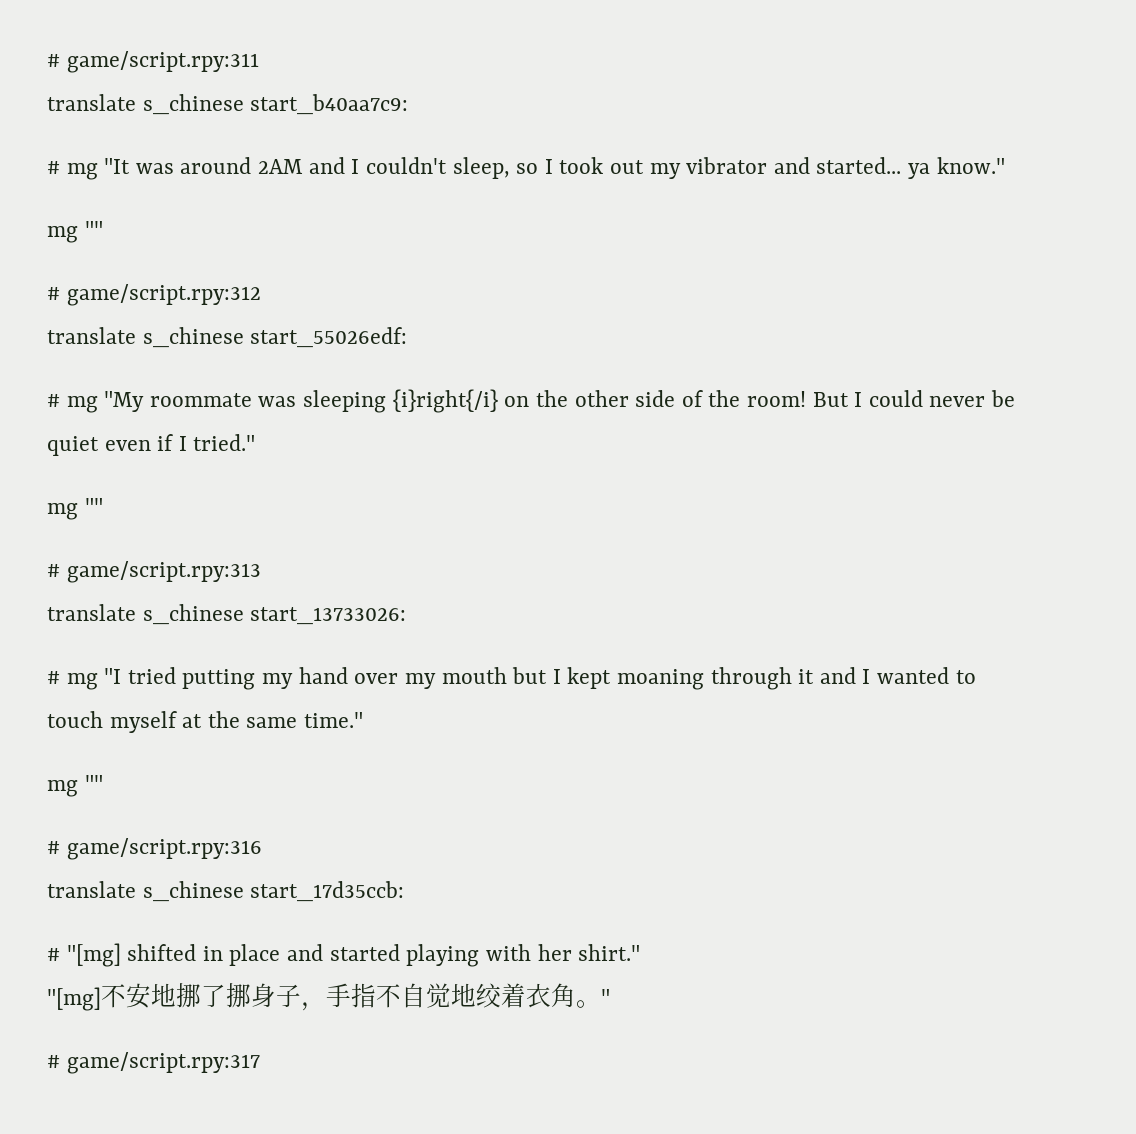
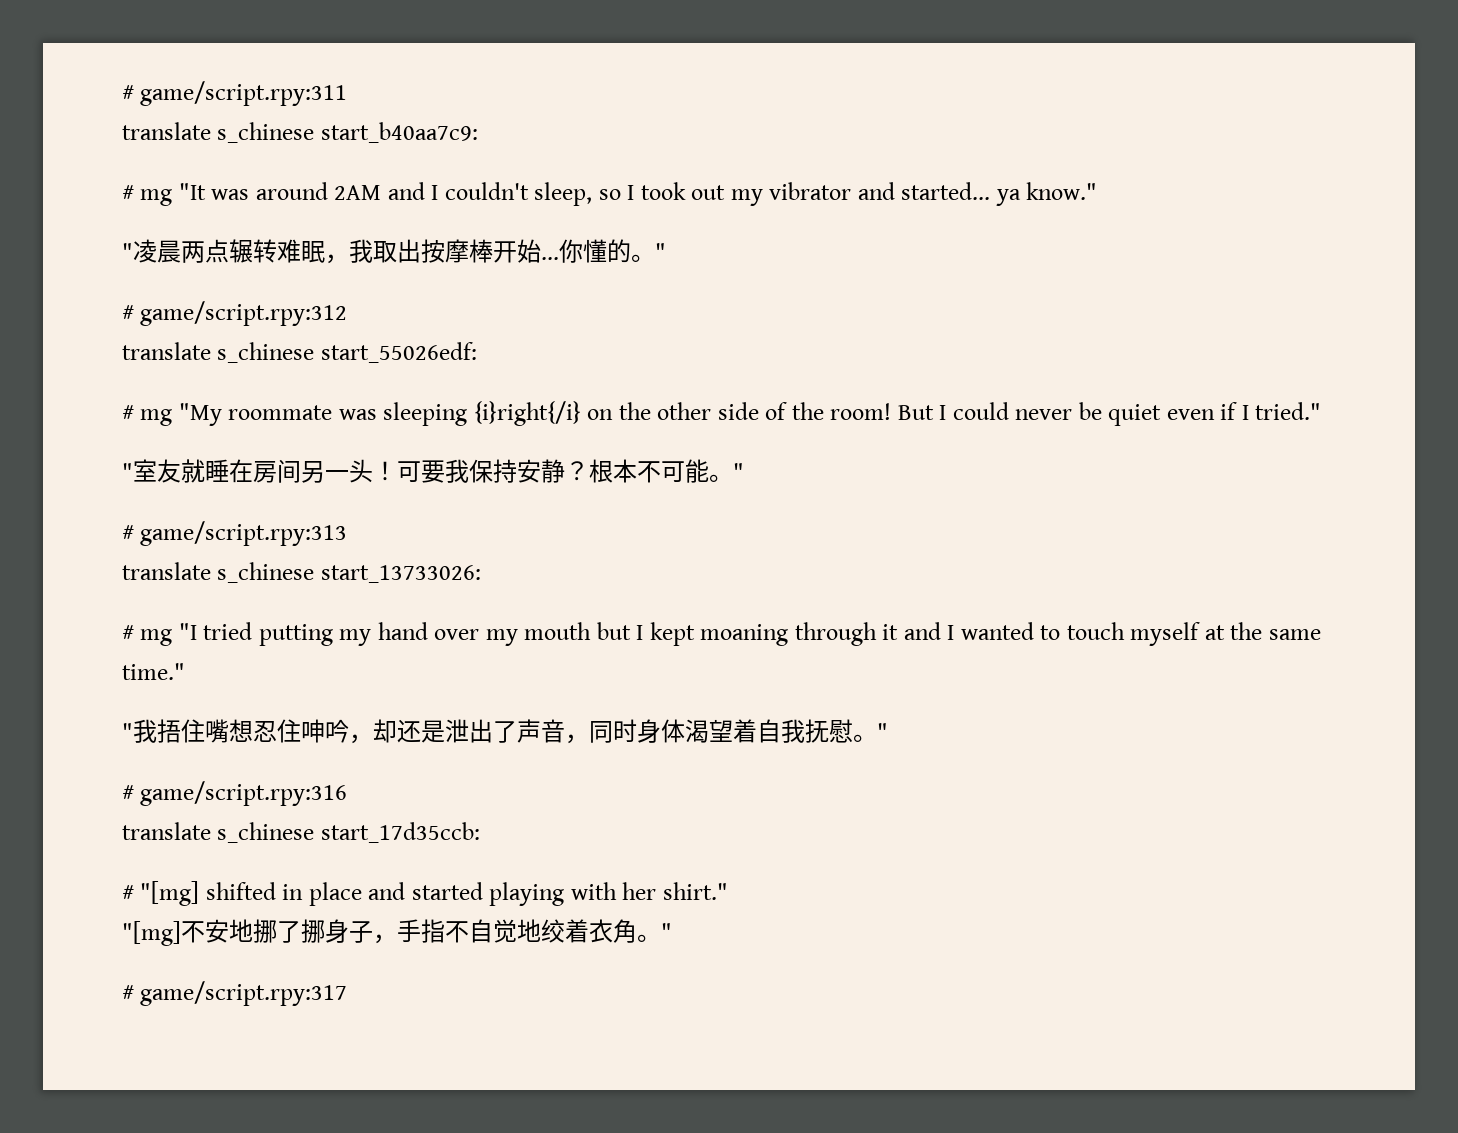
  # mg "It was around 2AM and I couldn't sleep, so I took out my vibrator and started... ya know."
- mg ""
+ "凌晨两点辗转难眠，我取出按摩棒开始...你懂的。"
  But I could never be quiet even if I tried."
- mg ""
+ "室友就睡在房间另一头！可要我保持安静？根本不可能。"
  # mg "I tried putting my hand over my mouth but I kept moaning through it and I wanted to touch myself at the same time."
- mg ""
+ "我捂住嘴想忍住呻吟，却还是泄出了声音，同时身体渴望着自我抚慰。"

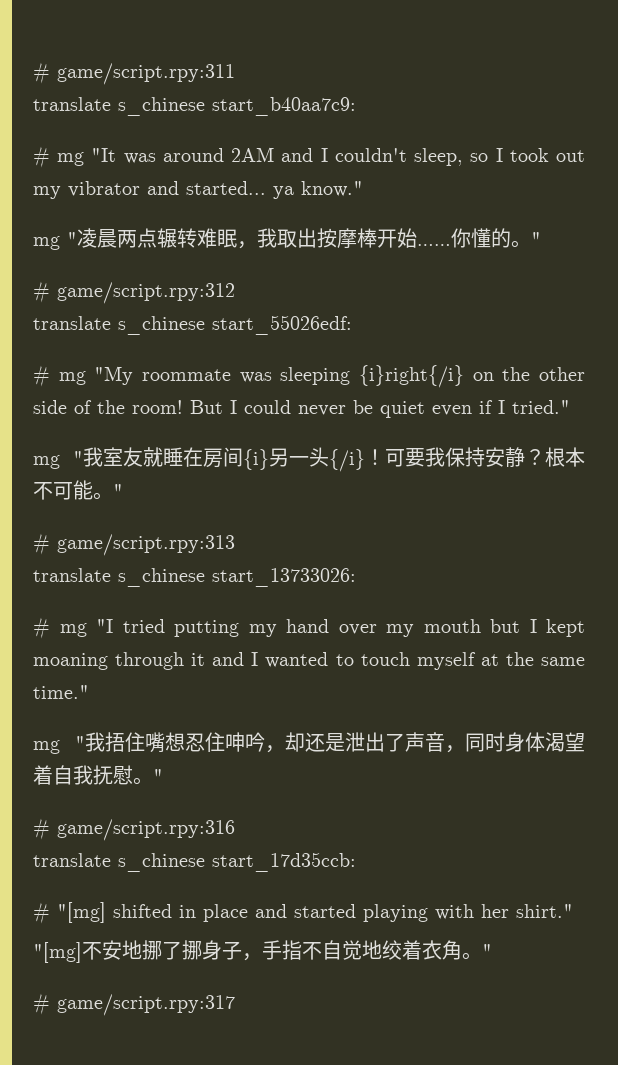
- "凌晨两点辗转难眠，我取出按摩棒开始...
+ mg "凌晨两点辗转难眠，我取出按摩棒开始……
- "室友就睡在房间另一头！
+ mg "我室友就睡在房间{i}另一头{/i}！
- "我捂住嘴想忍住呻吟，却还是泄出了声音，同时身体渴望着自我抚慰。
+ mg "我捂住嘴想忍住呻吟，却还是泄出了声音，同时身体渴望着自我抚慰。

